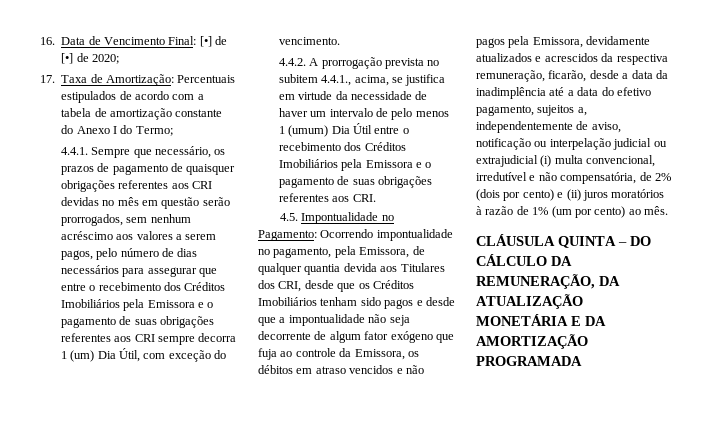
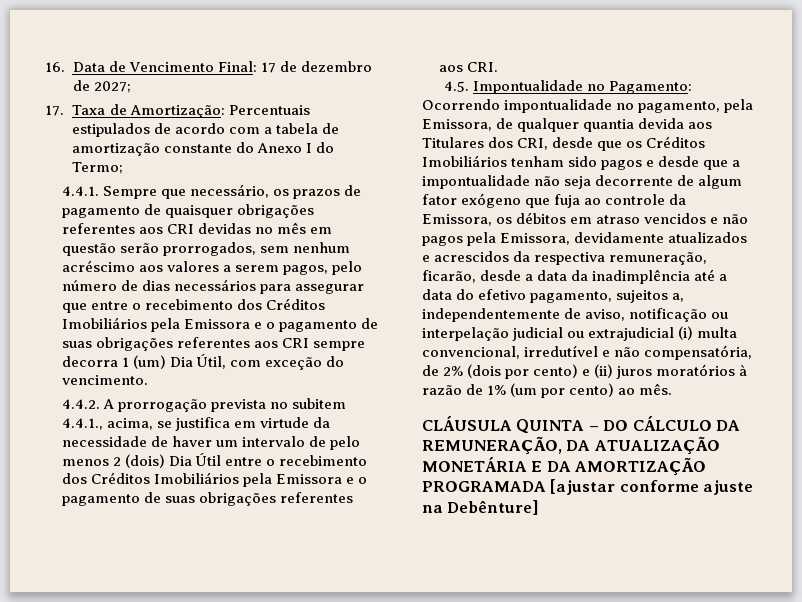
- 16. Data de Vencimento Final: [•] de [•] de 2020;
+ 16. Data de Vencimento Final: 17 de dezembro de 2027;
- 4.4.2. A prorrogação prevista no subitem 4.4.1., acima, se justifica em virtude da necessidade de haver um intervalo de pelo menos 1 (umum) Dia Útil entre o recebimento dos Créditos Imobiliários pela Emissora e o pagamento de suas obrigações referentes aos CRI.
+ 4.4.2. A prorrogação prevista no subitem 4.4.1., acima, se justifica em virtude da necessidade de haver um intervalo de pelo menos 2 (dois) Dia Útil entre o recebimento dos Créditos Imobiliários pela Emissora e o pagamento de suas obrigações referentes aos CRI.
- CLÁUSULA QUINTA – DO CÁLCULO DA REMUNERAÇÃO, DA ATUALIZAÇÃO MONETÁRIA E DA AMORTIZAÇÃO PROGRAMADA
+ CLÁUSULA QUINTA – DO CÁLCULO DA REMUNERAÇÃO, DA ATUALIZAÇÃO MONETÁRIA E DA AMORTIZAÇÃO PROGRAMADA [ajustar conforme ajuste na Debênture]

